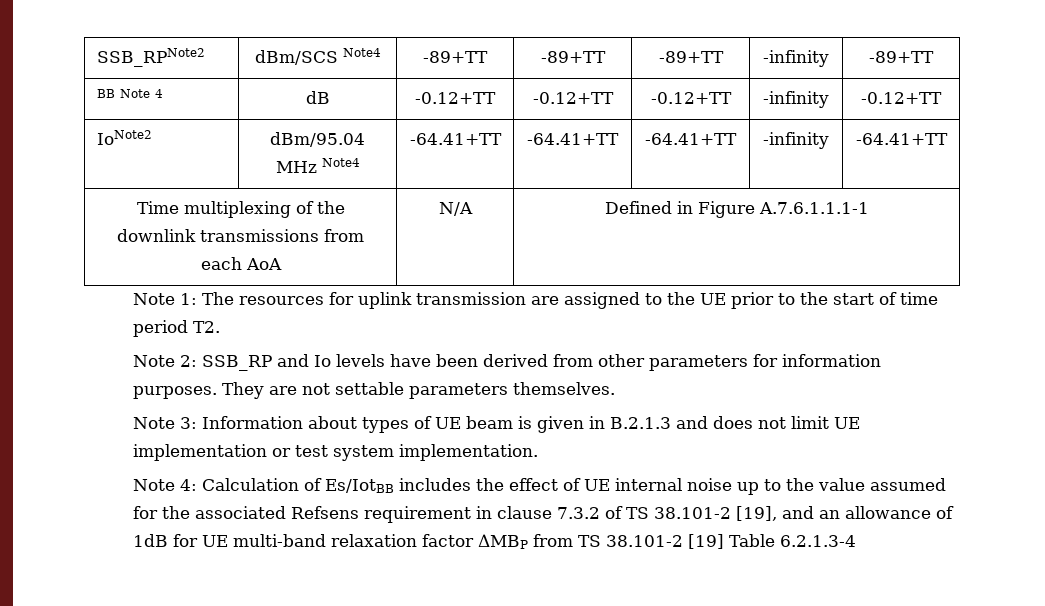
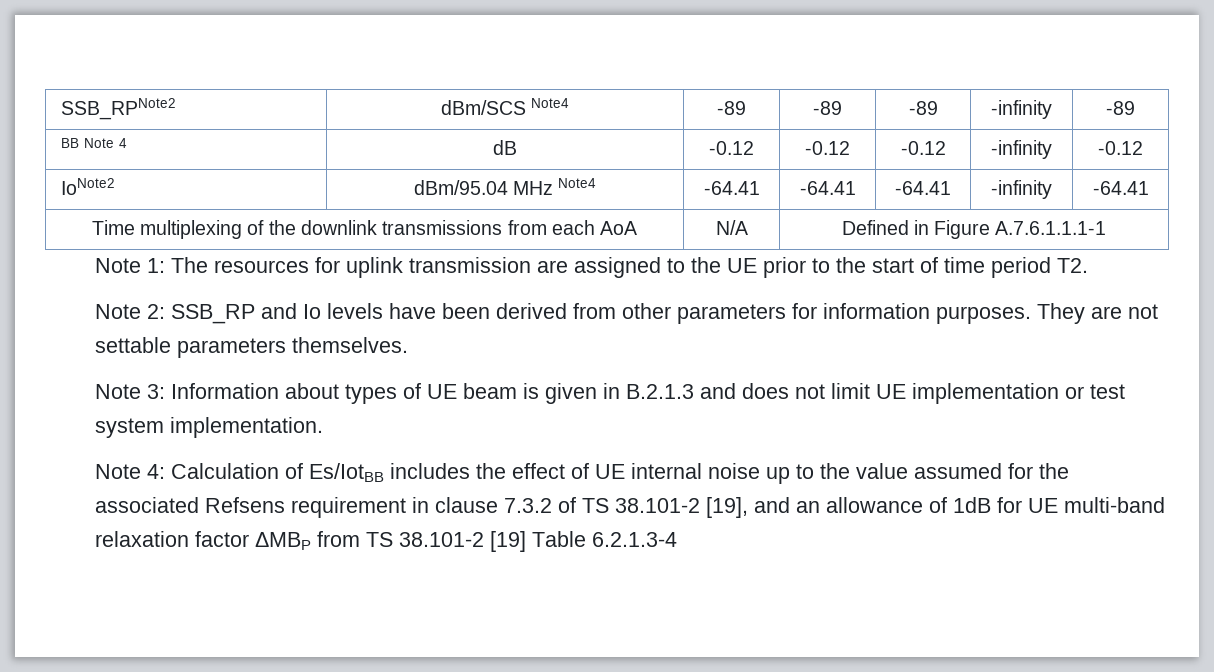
- SSB_RPNote2 | dBm/SCS Note4 | -89+TT | -89+TT | -89+TT | -infinity | -89+TT
+ SSB_RPNote2 | dBm/SCS Note4 | -89 | -89 | -89 | -infinity | -89
- BB Note 4 | dB | -0.12+TT | -0.12+TT | -0.12+TT | -infinity | -0.12+TT
+ BB Note 4 | dB | -0.12 | -0.12 | -0.12 | -infinity | -0.12
- IoNote2 | dBm/95.04 MHz Note4 | -64.41+TT | -64.41+TT | -64.41+TT | -infinity | -64.41+TT
+ IoNote2 | dBm/95.04 MHz Note4 | -64.41 | -64.41 | -64.41 | -infinity | -64.41

